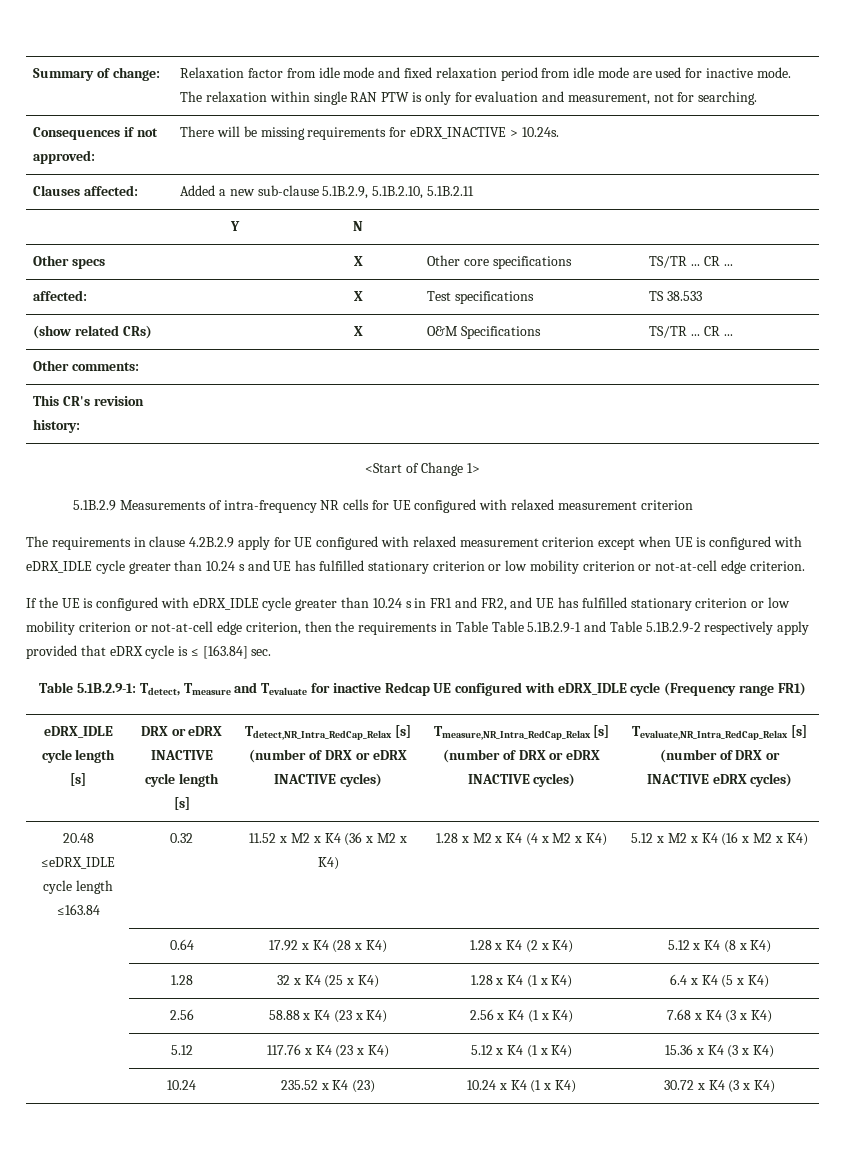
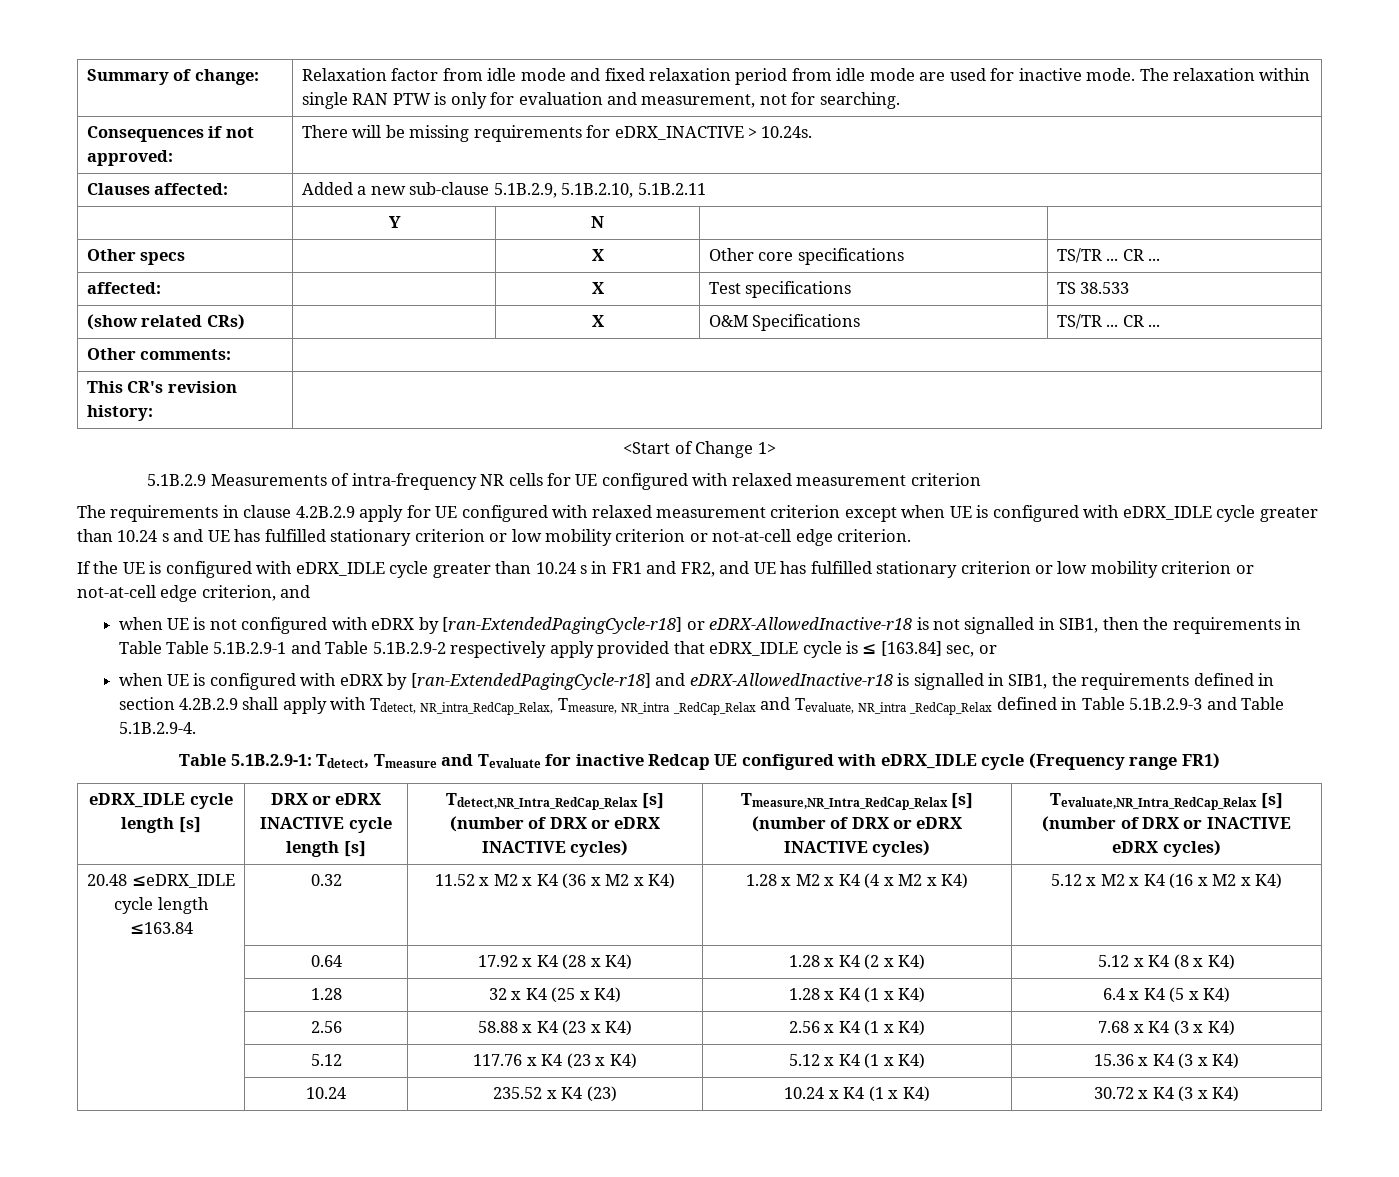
- If the UE is configured with eDRX_IDLE cycle greater than 10.24 s in FR1 and FR2, and UE has fulfilled stationary criterion or low mobility criterion or not-at-cell edge criterion, then the requirements in Table Table 5.1B.2.9-1 and Table 5.1B.2.9-2 respectively apply provided that eDRX cycle is ≤ [163.84] sec.
+ If the UE is configured with eDRX_IDLE cycle greater than 10.24 s in FR1 and FR2, and UE has fulfilled stationary criterion or low mobility criterion or not-at-cell edge criterion, and
+ when UE is not configured with eDRX by [ran-ExtendedPagingCycle-r18] or eDRX-AllowedInactive-r18 is not signalled in SIB1, then the requirements in Table Table 5.1B.2.9-1 and Table 5.1B.2.9-2 respectively apply provided that eDRX_IDLE cycle is ≤ [163.84] sec, or
+ when UE is configured with eDRX by [ran-ExtendedPagingCycle-r18] and eDRX-AllowedInactive-r18 is signalled in SIB1, the requirements defined in section 4.2B.2.9 shall apply with Tdetect, NR_intra_RedCap_Relax, Tmeasure, NR_intra _RedCap_Relax and Tevaluate, NR_intra _RedCap_Relax defined in Table 5.1B.2.9-3 and Table 5.1B.2.9-4.

